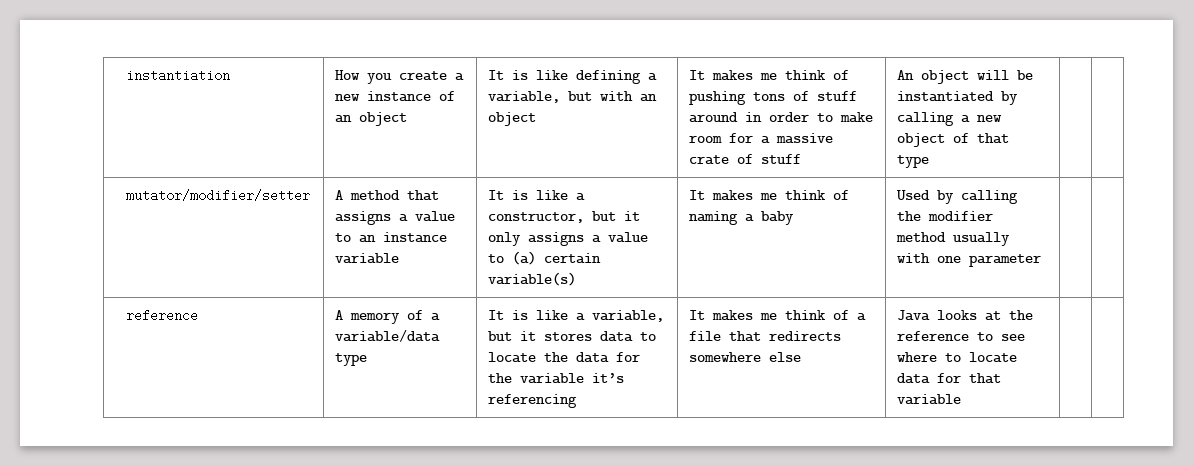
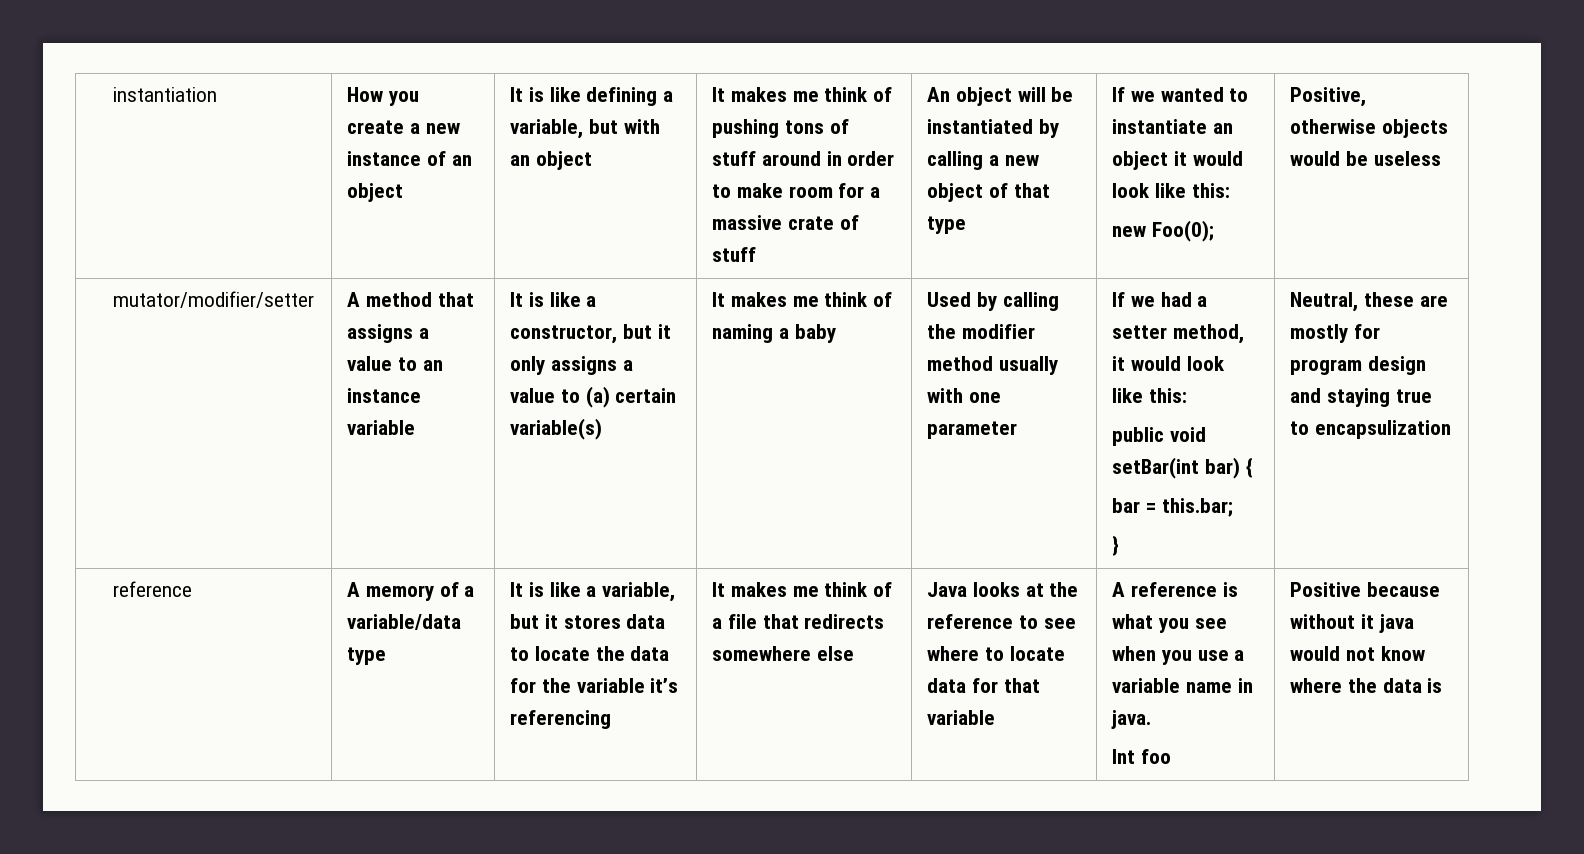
+ If we wanted to instantiate an object it would look like this:
+ new Foo(0); | Positive, otherwise objects would be useless
+ If we had a setter method, it would look like this:
+ public void setBar(int bar) {
+ bar = this.bar;
+ } | Neutral, these are mostly for program design and staying true to encapsulization
+ A reference is what you see when you use a variable name in java.
+ Int foo | Positive because without it java would not know where the data is

